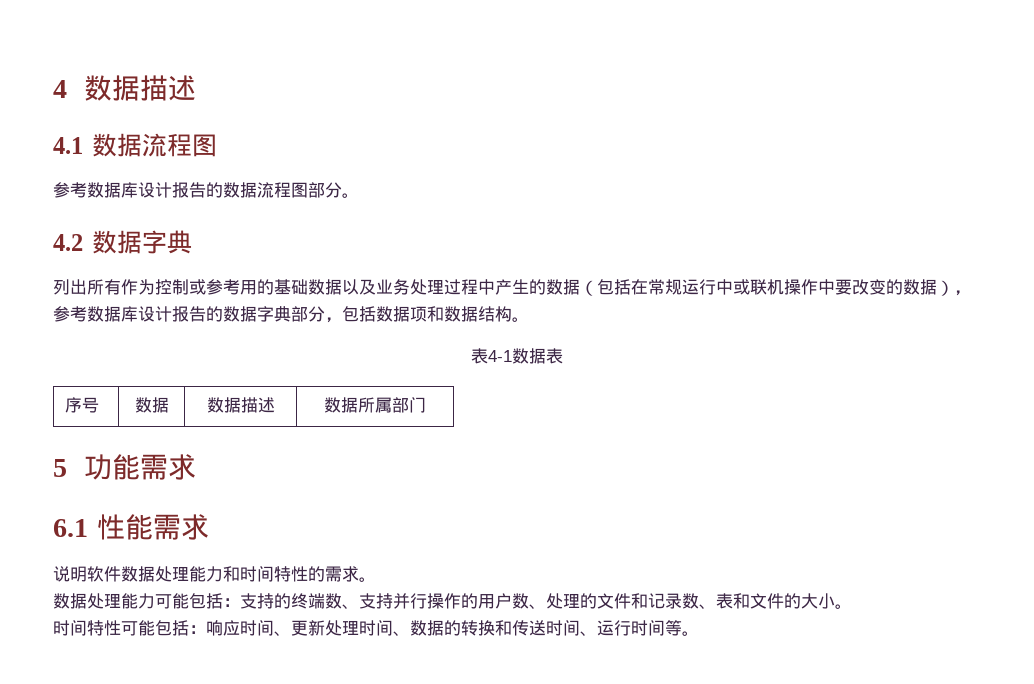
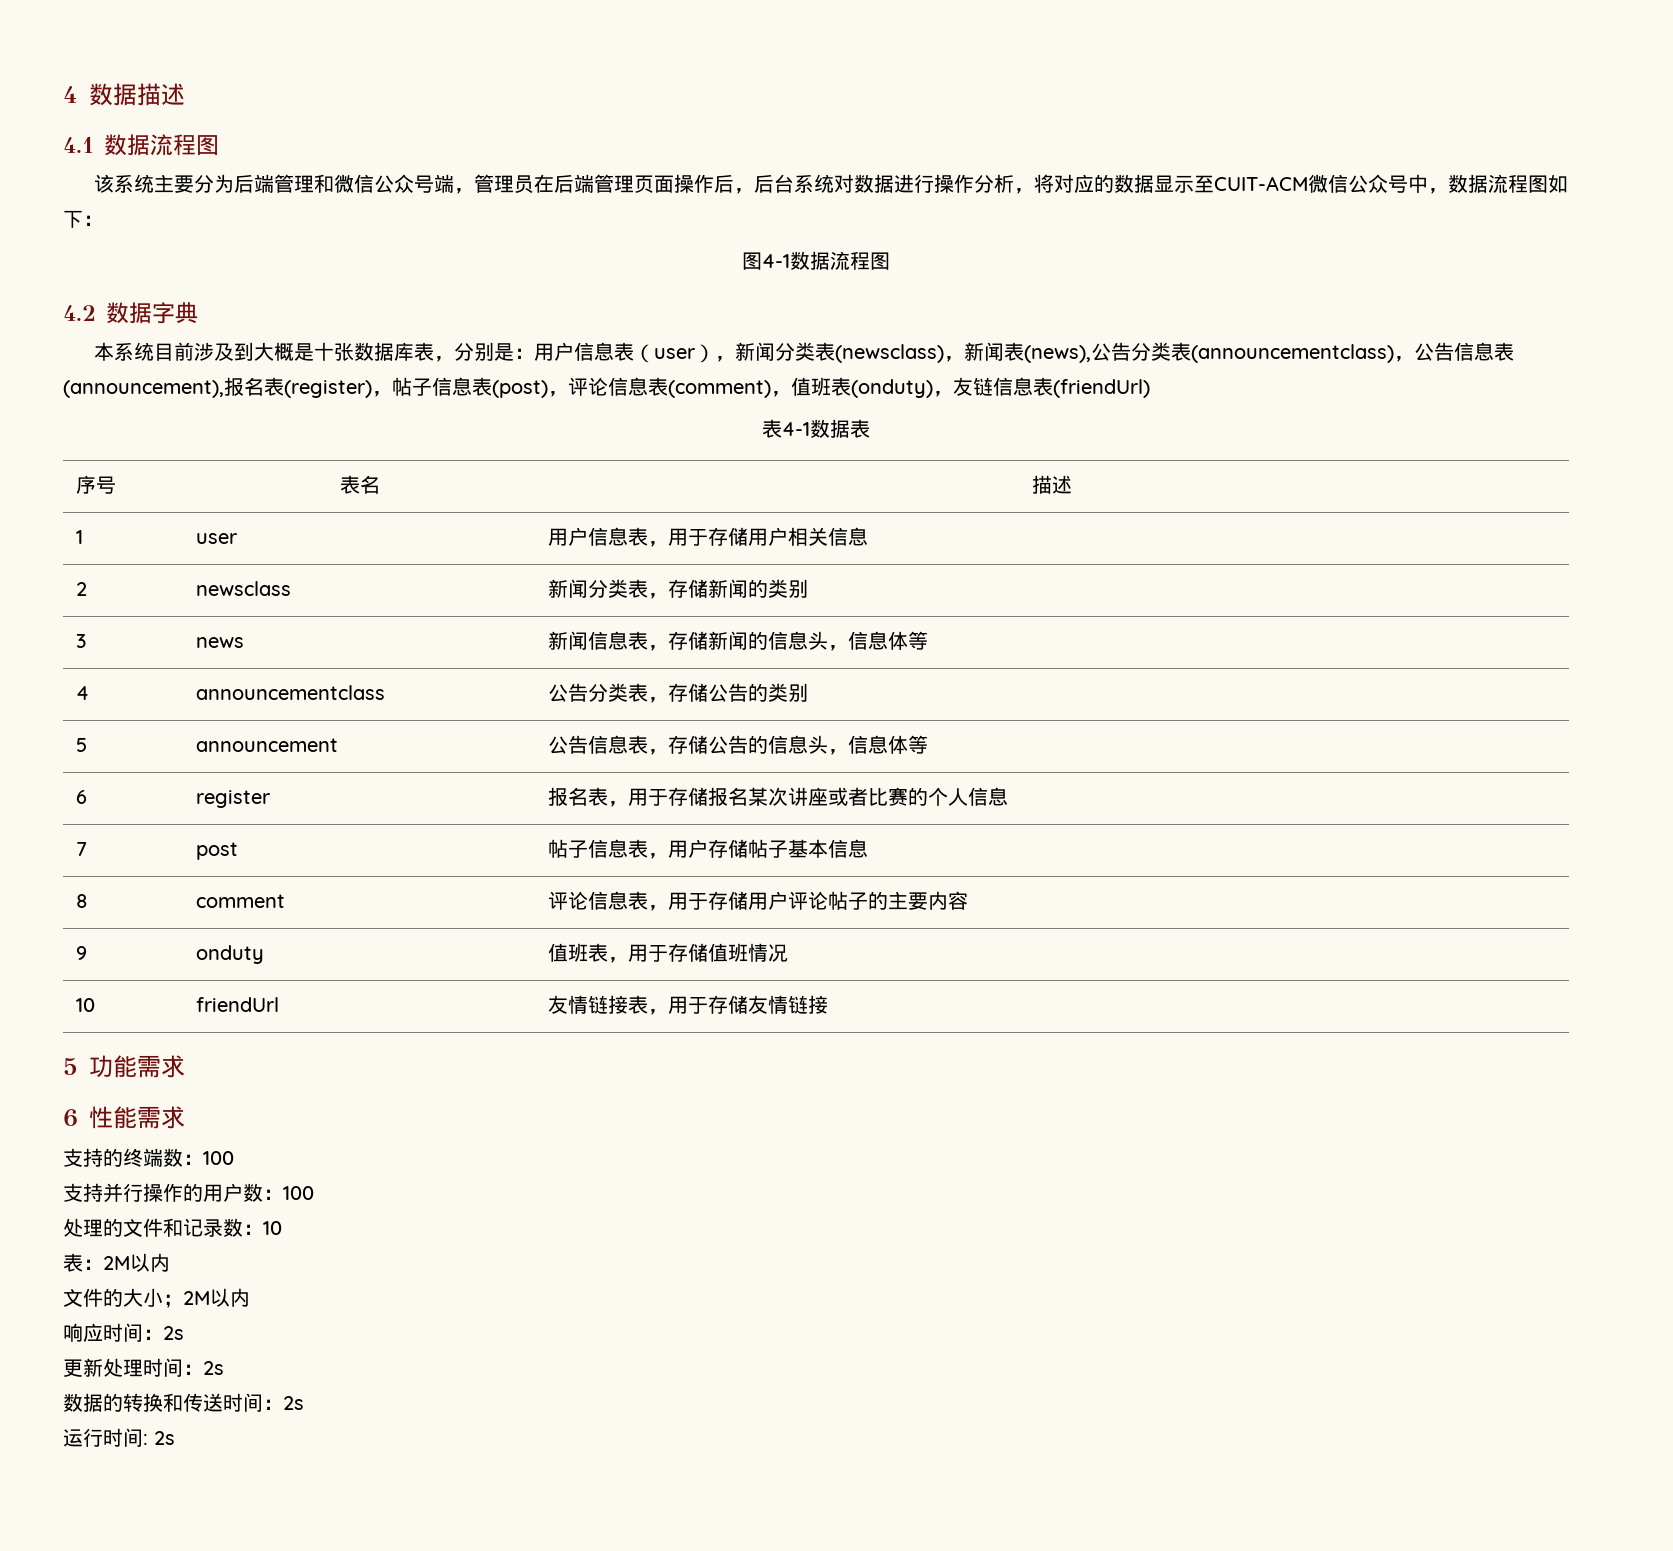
- 参考数据库设计报告的数据流程图部分。
+ 该系统主要分为后端管理和微信公众号端，管理员在后端管理页面操作后，后台系统对数据进行操作分析，将对应的数据显示至CUIT-ACM微信公众号中，数据流程图如下：
+ 图4-1数据流程图
  4.2数据字典
- 列出所有作为控制或参考用的基础数据以及业务处理过程中产生的数据（包括在常规运行中或联机操作中要改变的数据），参考数据库设计报告的数据字典部分，包括数据项和数据结构。
+ 本系统目前涉及到大概是十张数据库表，分别是：用户信息表（user），新闻分类表(newsclass)，新闻表(news),公告分类表(announcementclass)，公告信息表(announcement),报名表(register)，帖子信息表(post)，评论信息表(comment)，值班表(onduty)，友链信息表(friendUrl)
- 序号 | 数据 | 数据描述 | 数据所属部门
+ 序号 | 表名 | 描述
+ 1 | user | 用户信息表，用于存储用户相关信息
+ 2 | newsclass | 新闻分类表，存储新闻的类别
+ 3 | news | 新闻信息表，存储新闻的信息头，信息体等
+ 4 | announcementclass | 公告分类表，存储公告的类别
+ 5 | announcement | 公告信息表，存储公告的信息头，信息体等
+ 6 | register | 报名表，用于存储报名某次讲座或者比赛的个人信息
+ 7 | post | 帖子信息表，用户存储帖子基本信息
+ 8 | comment | 评论信息表，用于存储用户评论帖子的主要内容
+ 9 | onduty | 值班表，用于存储值班情况
+ 10 | friendUrl | 友情链接表，用于存储友情链接
- 6.1性能需求
+ 6性能需求
- 说明软件数据处理能力和时间特性的需求。
- 数据处理能力可能包括：支持的终端数、支持并行操作的用户数、处理的文件和记录数、表和文件的大小。
- 时间特性可能包括：响应时间、更新处理时间、数据的转换和传送时间、运行时间等。
+ 支持的终端数：100
+ 支持并行操作的用户数：100
+ 处理的文件和记录数：10
+ 表：2M以内
+ 文件的大小；2M以内
+ 响应时间：2s
+ 更新处理时间：2s
+ 数据的转换和传送时间：2s
+ 运行时间: 2s

